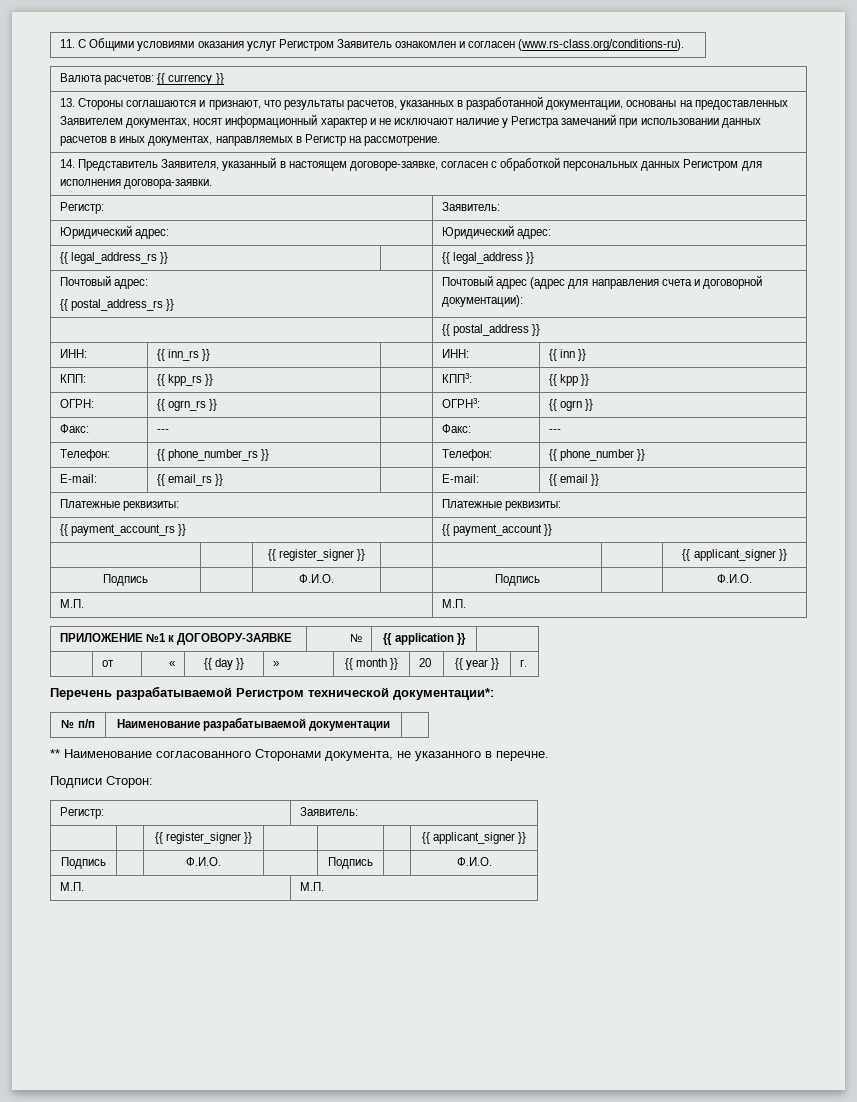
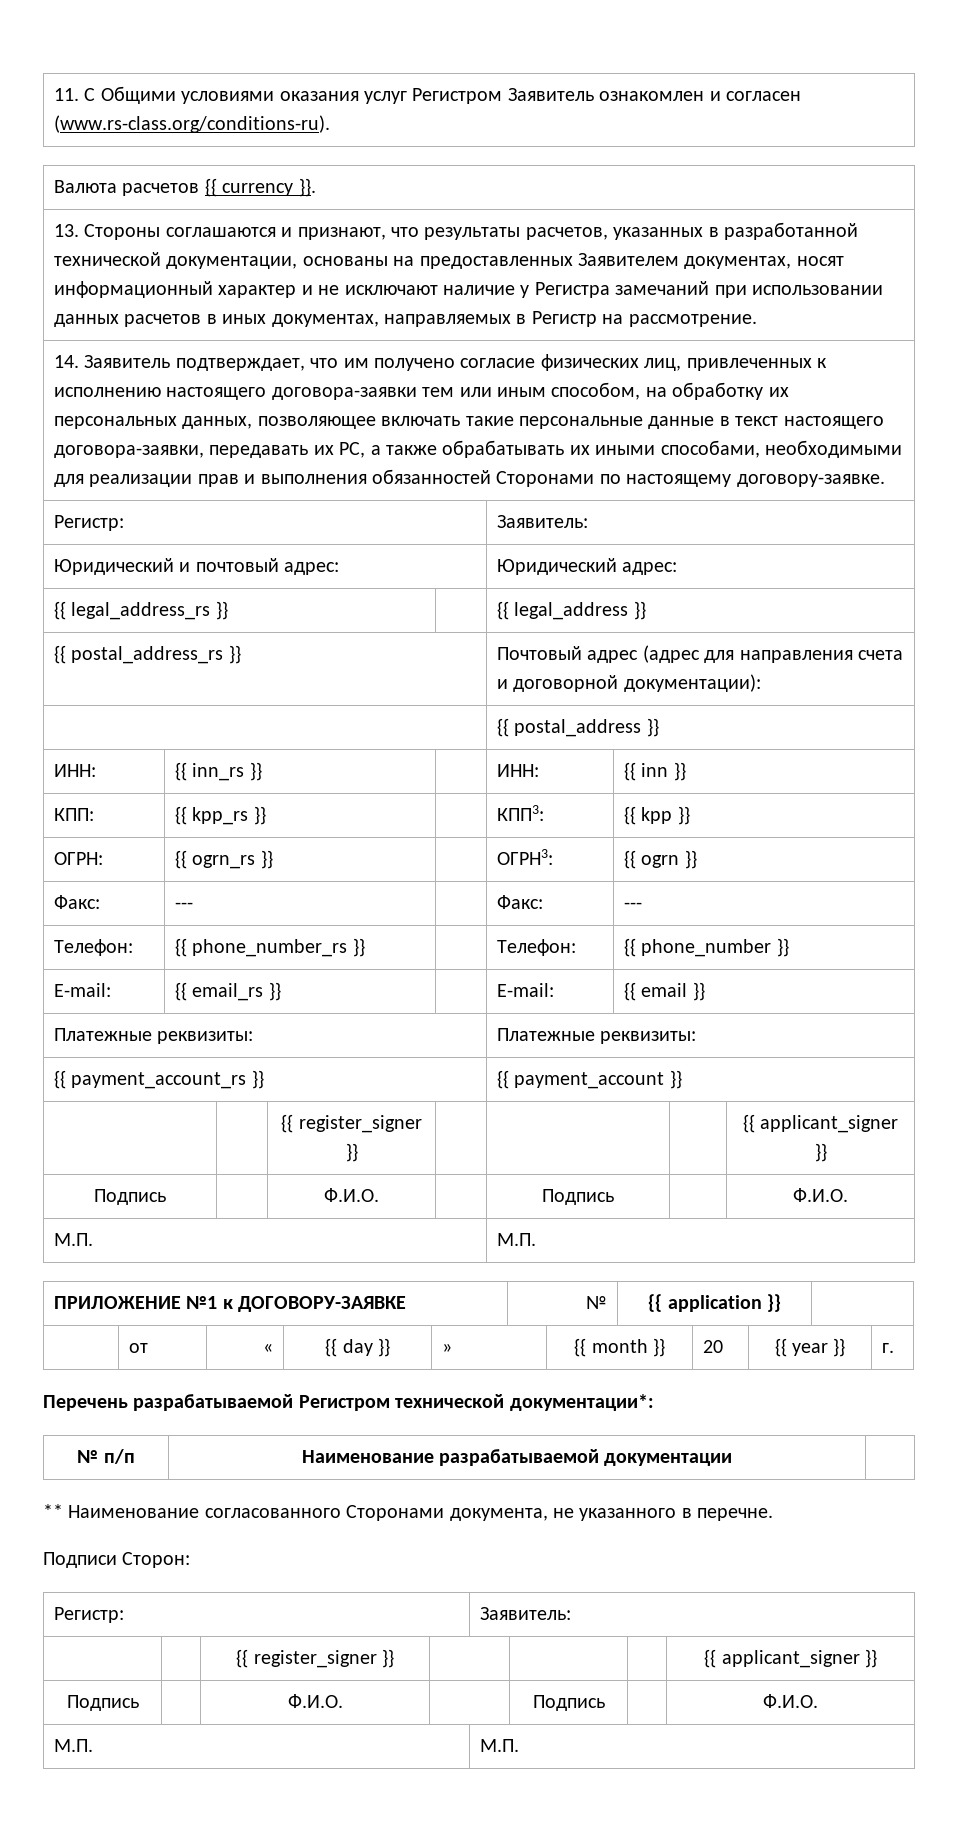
- Валюта расчетов: {{ currency }}
+ Валюта расчетов {{ currency }}.
- 13. Стороны соглашаются и признают, что результаты расчетов, указанных в разработанной документации, основаны на предоставленных Заявителем документах, носят информационный характер и не исключают наличие у Регистра замечаний при использовании данных расчетов в иных документах, направляемых в Регистр на рассмотрение.
+ 13. Стороны соглашаются и признают, что результаты расчетов, указанных в разработанной технической документации, основаны на предоставленных Заявителем документах, носят информационный характер и не исключают наличие у Регистра замечаний при использовании данных расчетов в иных документах, направляемых в Регистр на рассмотрение.
- 14. Представитель Заявителя, указанный в настоящем договоре-заявке, согласен с обработкой персональных данных Регистром для исполнения договора-заявки.
+ 14. Заявитель подтверждает, что им получено согласие физических лиц, привлеченных к исполнению настоящего договора-заявки тем или иным способом, на обработку их персональных данных, позволяющее включать такие персональные данные в текст настоящего договора-заявки, передавать их РС, а также обрабатывать их иными способами, необходимыми для реализации прав и выполнения обязанностей Сторонами по настоящему договору-заявке.
- Юридический адрес: | Юридический адрес:
+ Юридический и почтовый адрес: | Юридический адрес:
- Почтовый адрес:

